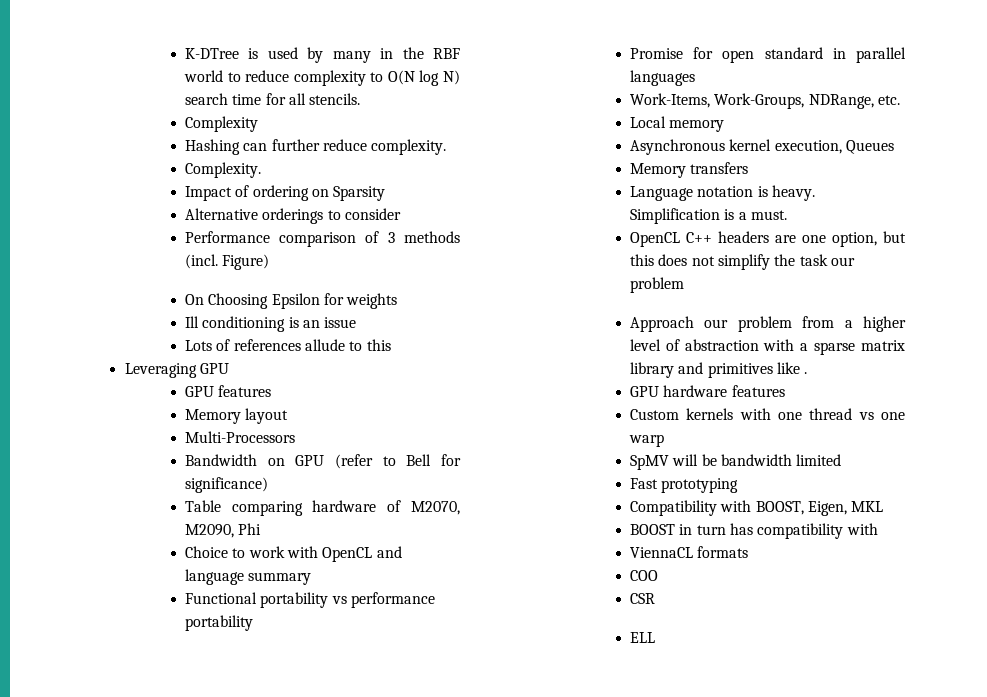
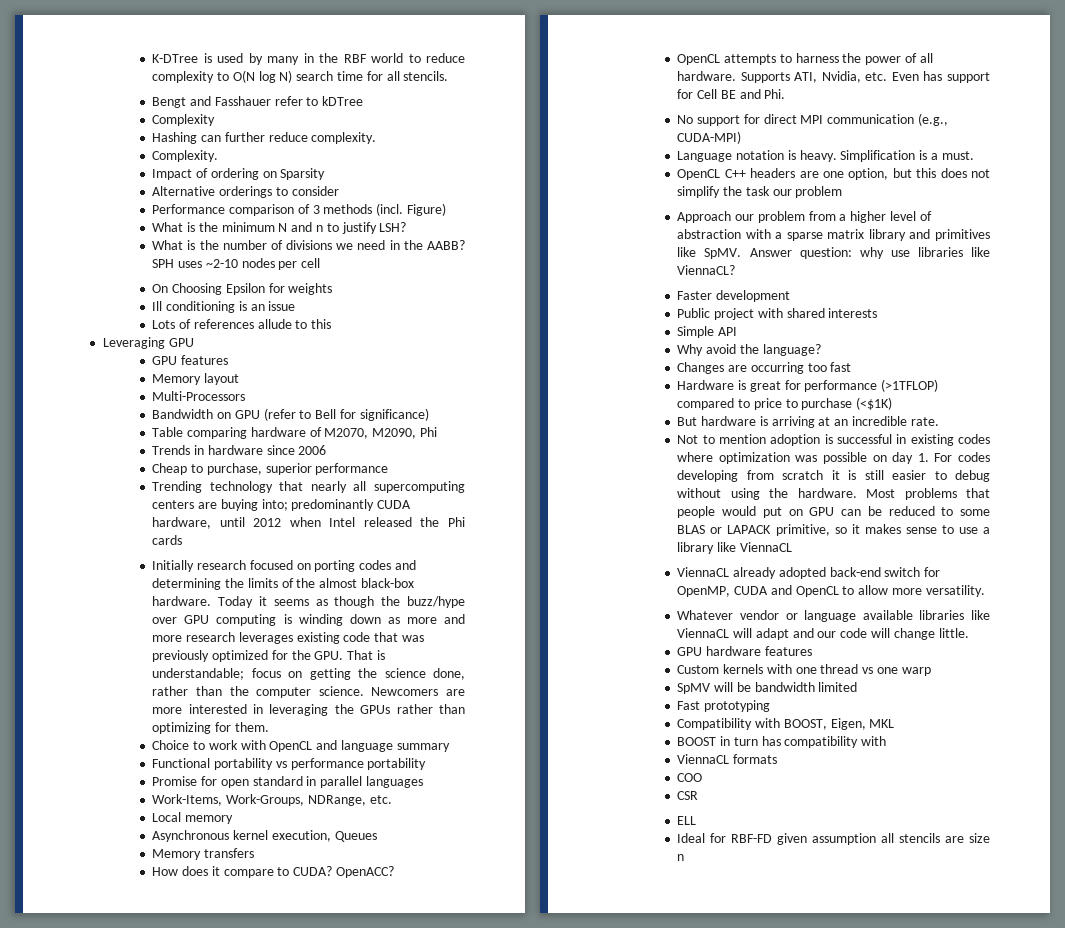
+ Bengt and Fasshauer refer to kDTree
+ What is the minimum N and n to justify LSH?
+ What is the number of divisions we need in the AABB? SPH uses ~2-10 nodes per cell
+ Trends in hardware since 2006
+ Cheap to purchase, superior performance
+ Trending technology that nearly all supercomputing centers are buying into; predominantly CUDA hardware, until 2012 when Intel released the Phi cards
+ Initially research focused on porting codes and determining the limits of the almost black-box hardware. Today it seems as though the buzz/hype over GPU computing is winding down as more and more research leverages existing code that was previously optimized for the GPU. That is understandable; focus on getting the science done, rather than the computer science. Newcomers are more interested in leveraging the GPUs rather than optimizing for them.
+ How does it compare to CUDA? OpenACC?
+ OpenCL attempts to harness the power of all hardware. Supports ATI, Nvidia, etc. Even has support for Cell BE and Phi.
+ No support for direct MPI communication (e.g., CUDA-MPI)
- Approach our problem from a higher level of abstraction with a sparse matrix library and primitives like .
+ Approach our problem from a higher level of abstraction with a sparse matrix library and primitives like SpMV. Answer question: why use libraries like ViennaCL?
+ Faster development
+ Public project with shared interests
+ Simple API
+ Why avoid the language?
+ Changes are occurring too fast
+ Hardware is great for performance (>1TFLOP) compared to price to purchase (<$1K)
+ But hardware is arriving at an incredible rate.
+ Not to mention adoption is successful in existing codes where optimization was possible on day 1. For codes developing from scratch it is still easier to debug without using the hardware. Most problems that people would put on GPU can be reduced to some BLAS or LAPACK primitive, so it makes sense to use a library like ViennaCL
+ ViennaCL already adopted back-end switch for OpenMP, CUDA and OpenCL to allow more versatility.
+ Whatever vendor or language available libraries like ViennaCL will adapt and our code will change little.
+ Ideal for RBF-FD given assumption all stencils are size n

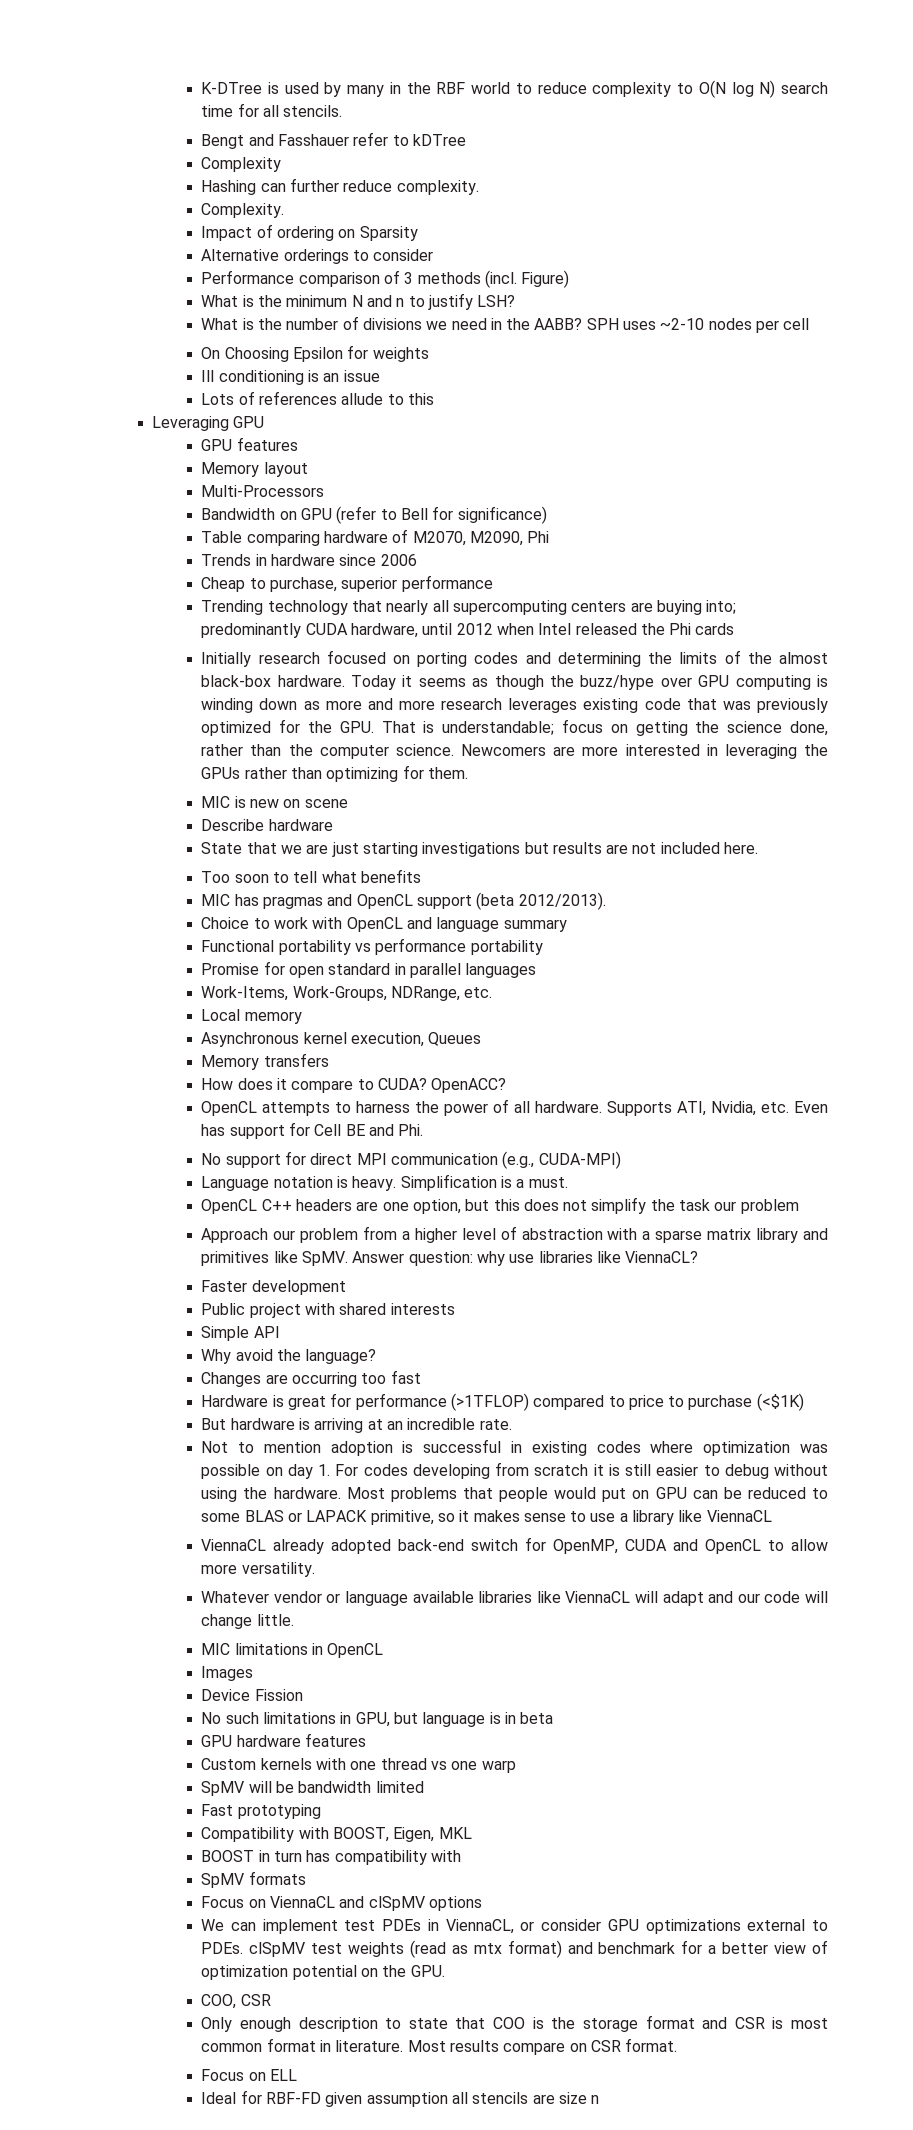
+ MIC is new on scene
+ Describe hardware
+ State that we are just starting investigations but results are not included here.
+ Too soon to tell what benefits
+ MIC has pragmas and OpenCL support (beta 2012/2013).
+ MIC limitations in OpenCL
+ Images
+ Device Fission
+ No such limitations in GPU, but language is in beta
- ViennaCL formats
+ SpMV formats
- COO
- CSR
- ELL
+ Focus on ViennaCL and clSpMV options
+ We can implement test PDEs in ViennaCL, or consider GPU optimizations external to PDEs. clSpMV test weights (read as mtx format) and benchmark for a better view of optimization potential on the GPU.
+ COO, CSR
+ Only enough description to state that COO is the storage format and CSR is most common format in literature. Most results compare on CSR format.
+ Focus on ELL

